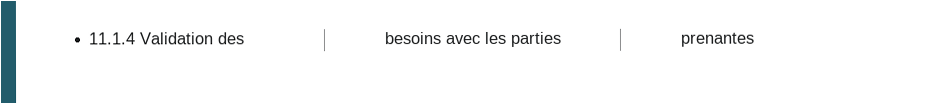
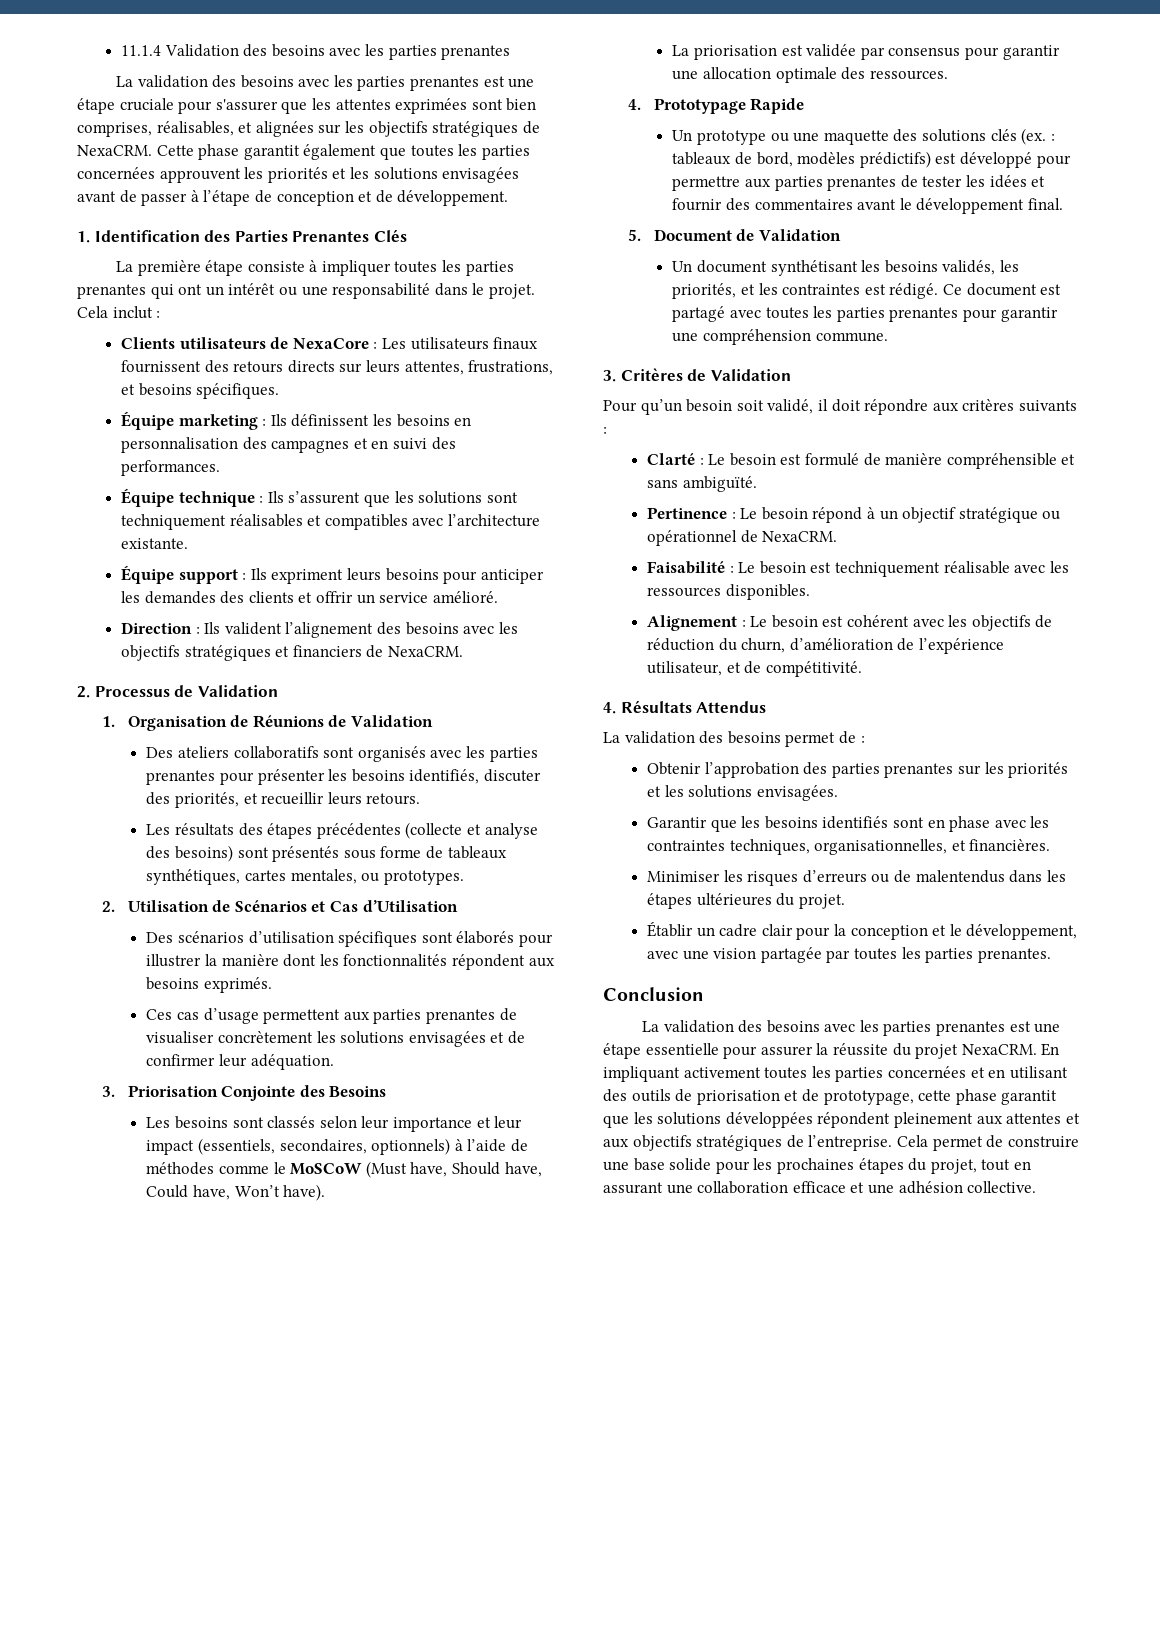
+ La validation des besoins avec les parties prenantes est une étape cruciale pour s'assurer que les attentes exprimées sont bien comprises, réalisables, et alignées sur les objectifs stratégiques de NexaCRM. Cette phase garantit également que toutes les parties concernées approuvent les priorités et les solutions envisagées avant de passer à l’étape de conception et de développement.
+ 1. Identification des Parties Prenantes Clés
+ La première étape consiste à impliquer toutes les parties prenantes qui ont un intérêt ou une responsabilité dans le projet. Cela inclut :
+ Clients utilisateurs de NexaCore : Les utilisateurs finaux fournissent des retours directs sur leurs attentes, frustrations, et besoins spécifiques.
+ Équipe marketing : Ils définissent les besoins en personnalisation des campagnes et en suivi des performances.
+ Équipe technique : Ils s’assurent que les solutions sont techniquement réalisables et compatibles avec l’architecture existante.
+ Équipe support : Ils expriment leurs besoins pour anticiper les demandes des clients et offrir un service amélioré.
+ Direction : Ils valident l’alignement des besoins avec les objectifs stratégiques et financiers de NexaCRM.
+ 2. Processus de Validation
+ 1. Organisation de Réunions de Validation
+ Des ateliers collaboratifs sont organisés avec les parties prenantes pour présenter les besoins identifiés, discuter des priorités, et recueillir leurs retours.
+ Les résultats des étapes précédentes (collecte et analyse des besoins) sont présentés sous forme de tableaux synthétiques, cartes mentales, ou prototypes.
+ 2. Utilisation de Scénarios et Cas d’Utilisation
+ Des scénarios d’utilisation spécifiques sont élaborés pour illustrer la manière dont les fonctionnalités répondent aux besoins exprimés.
+ Ces cas d’usage permettent aux parties prenantes de visualiser concrètement les solutions envisagées et de confirmer leur adéquation.
+ 3. Priorisation Conjointe des Besoins
+ Les besoins sont classés selon leur importance et leur impact (essentiels, secondaires, optionnels) à l’aide de méthodes comme le MoSCoW (Must have, Should have, Could have, Won’t have).
+ La priorisation est validée par consensus pour garantir une allocation optimale des ressources.
+ 4. Prototypage Rapide
+ Un prototype ou une maquette des solutions clés (ex. : tableaux de bord, modèles prédictifs) est développé pour permettre aux parties prenantes de tester les idées et fournir des commentaires avant le développement final.
+ 5. Document de Validation
+ Un document synthétisant les besoins validés, les priorités, et les contraintes est rédigé. Ce document est partagé avec toutes les parties prenantes pour garantir une compréhension commune.
+ 3. Critères de Validation
+ Pour qu’un besoin soit validé, il doit répondre aux critères suivants :
+ Clarté : Le besoin est formulé de manière compréhensible et sans ambiguïté.
+ Pertinence : Le besoin répond à un objectif stratégique ou opérationnel de NexaCRM.
+ Faisabilité : Le besoin est techniquement réalisable avec les ressources disponibles.
+ Alignement : Le besoin est cohérent avec les objectifs de réduction du churn, d’amélioration de l’expérience utilisateur, et de compétitivité.
+ 4. Résultats Attendus
+ La validation des besoins permet de :
+ Obtenir l’approbation des parties prenantes sur les priorités et les solutions envisagées.
+ Garantir que les besoins identifiés sont en phase avec les contraintes techniques, organisationnelles, et financières.
+ Minimiser les risques d’erreurs ou de malentendus dans les étapes ultérieures du projet.
+ Établir un cadre clair pour la conception et le développement, avec une vision partagée par toutes les parties prenantes.
+ Conclusion
+ La validation des besoins avec les parties prenantes est une étape essentielle pour assurer la réussite du projet NexaCRM. En impliquant activement toutes les parties concernées et en utilisant des outils de priorisation et de prototypage, cette phase garantit que les solutions développées répondent pleinement aux attentes et aux objectifs stratégiques de l’entreprise. Cela permet de construire une base solide pour les prochaines étapes du projet, tout en assurant une collaboration efficace et une adhésion collective.

